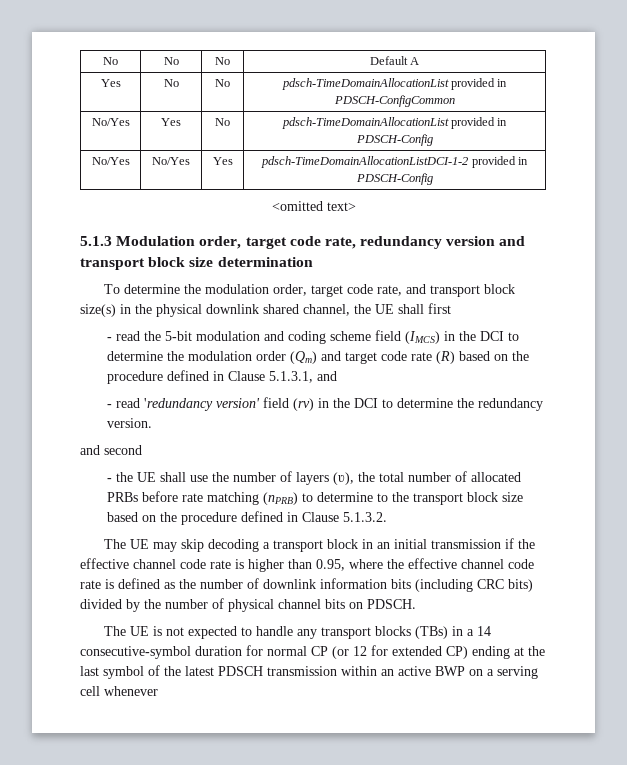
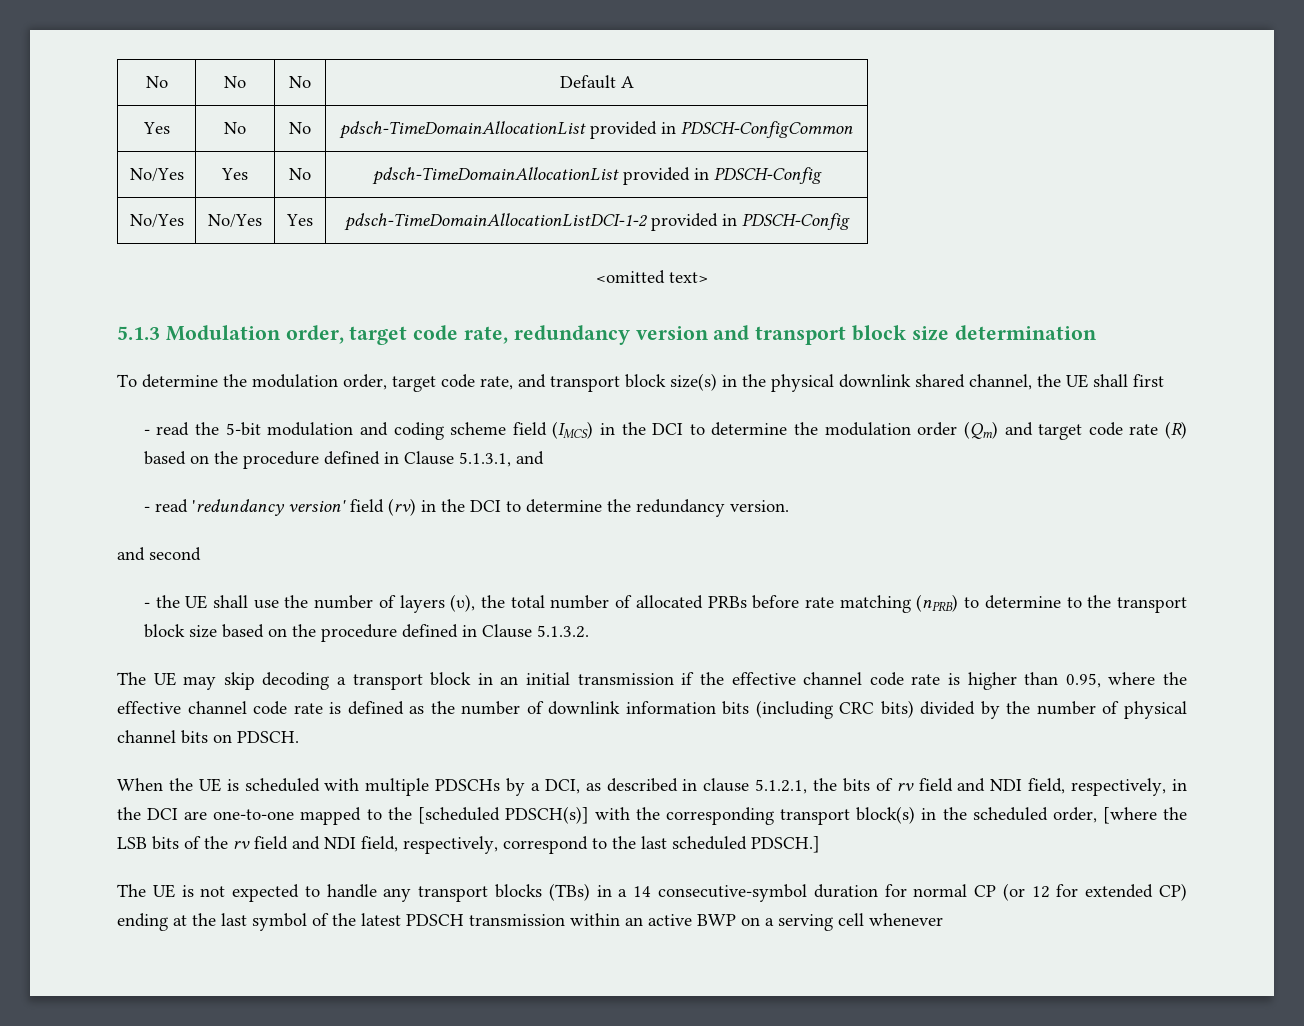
+ When the UE is scheduled with multiple PDSCHs by a DCI, as described in clause 5.1.2.1, the bits of rv field and NDI field, respectively, in the DCI are one-to-one mapped to the [scheduled PDSCH(s)] with the corresponding transport block(s) in the scheduled order, [where the LSB bits of the rv field and NDI field, respectively, correspond to the last scheduled PDSCH.]

